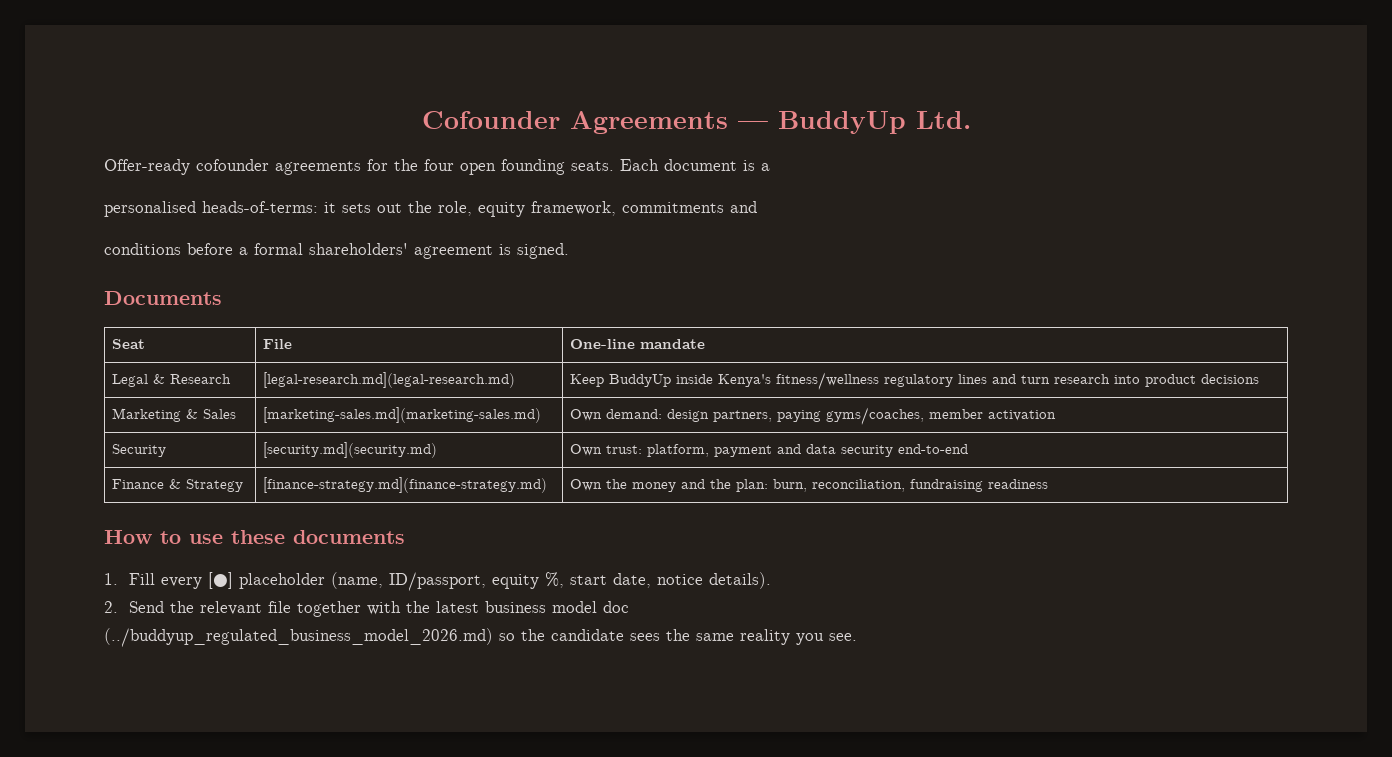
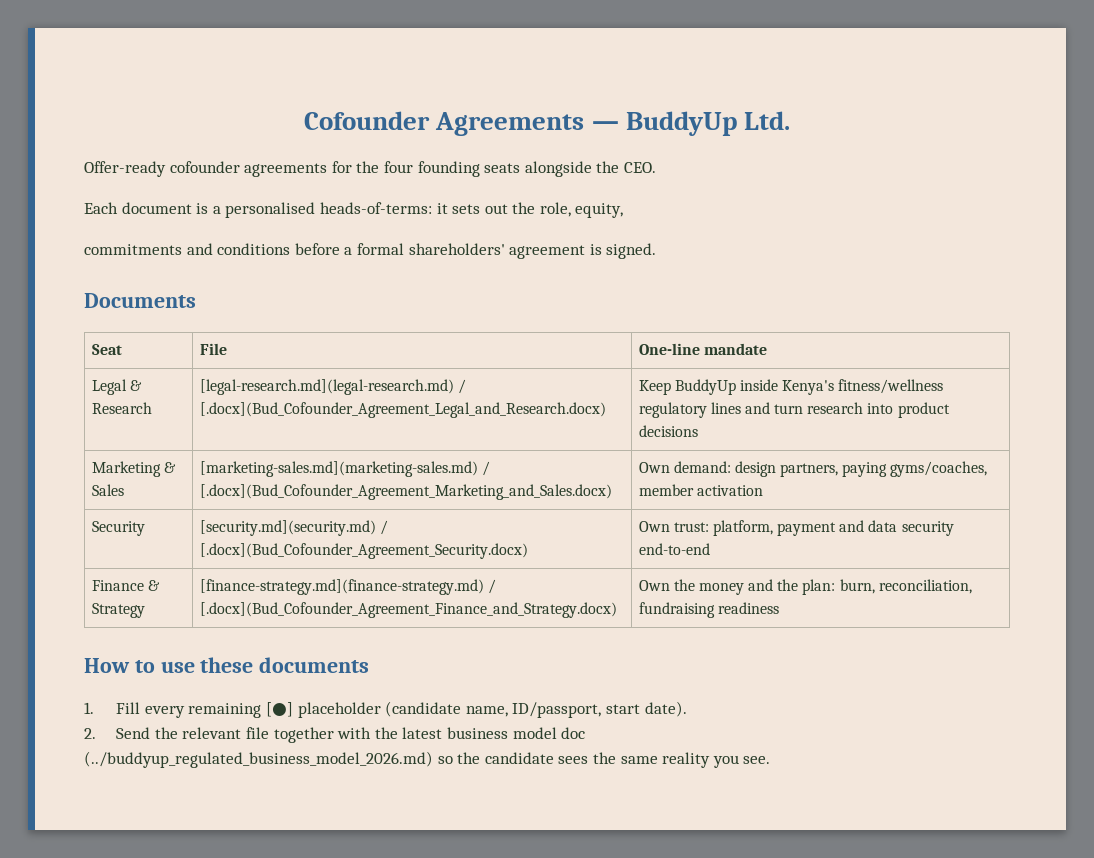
- Offer-ready cofounder agreements for the four open founding seats. Each document is a
- personalised heads-of-terms: it sets out the role, equity framework, commitments and
- conditions before a formal shareholders' agreement is signed.
+ Offer-ready cofounder agreements for the four founding seats alongside the CEO.
+ Each document is a personalised heads-of-terms: it sets out the role, equity,
+ commitments and conditions before a formal shareholders' agreement is signed.
- Legal & Research | [legal-research.md](legal-research.md) | Keep BuddyUp inside Kenya's fitness/wellness regulatory lines and turn research into product decisions
+ Legal & Research | [legal-research.md](legal-research.md) / [.docx](Bud_Cofounder_Agreement_Legal_and_Research.docx) | Keep BuddyUp inside Kenya's fitness/wellness regulatory lines and turn research into product decisions
- Marketing & Sales | [marketing-sales.md](marketing-sales.md) | Own demand: design partners, paying gyms/coaches, member activation
+ Marketing & Sales | [marketing-sales.md](marketing-sales.md) / [.docx](Bud_Cofounder_Agreement_Marketing_and_Sales.docx) | Own demand: design partners, paying gyms/coaches, member activation
- Security | [security.md](security.md) | Own trust: platform, payment and data security end-to-end
+ Security | [security.md](security.md) / [.docx](Bud_Cofounder_Agreement_Security.docx) | Own trust: platform, payment and data security end-to-end
- Finance & Strategy | [finance-strategy.md](finance-strategy.md) | Own the money and the plan: burn, reconciliation, fundraising readiness
+ Finance & Strategy | [finance-strategy.md](finance-strategy.md) / [.docx](Bud_Cofounder_Agreement_Finance_and_Strategy.docx) | Own the money and the plan: burn, reconciliation, fundraising readiness
- 1. Fill every [●] placeholder (name, ID/passport, equity %, start date, notice details).
+ 1. Fill every remaining [●] placeholder (candidate name, ID/passport, start date).

